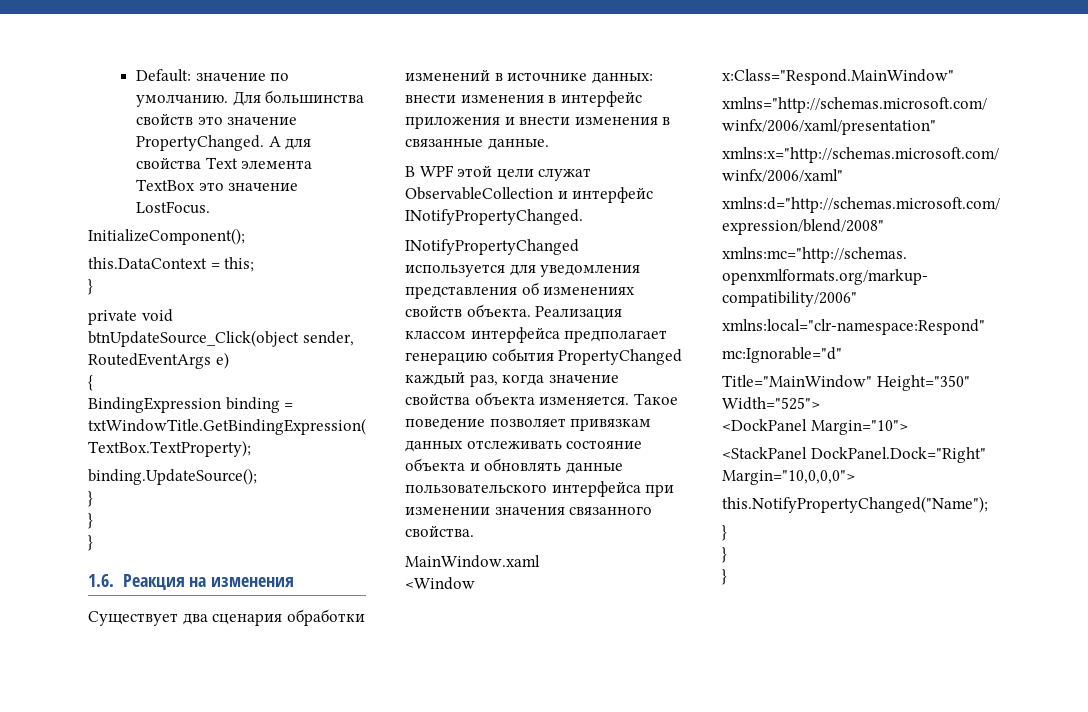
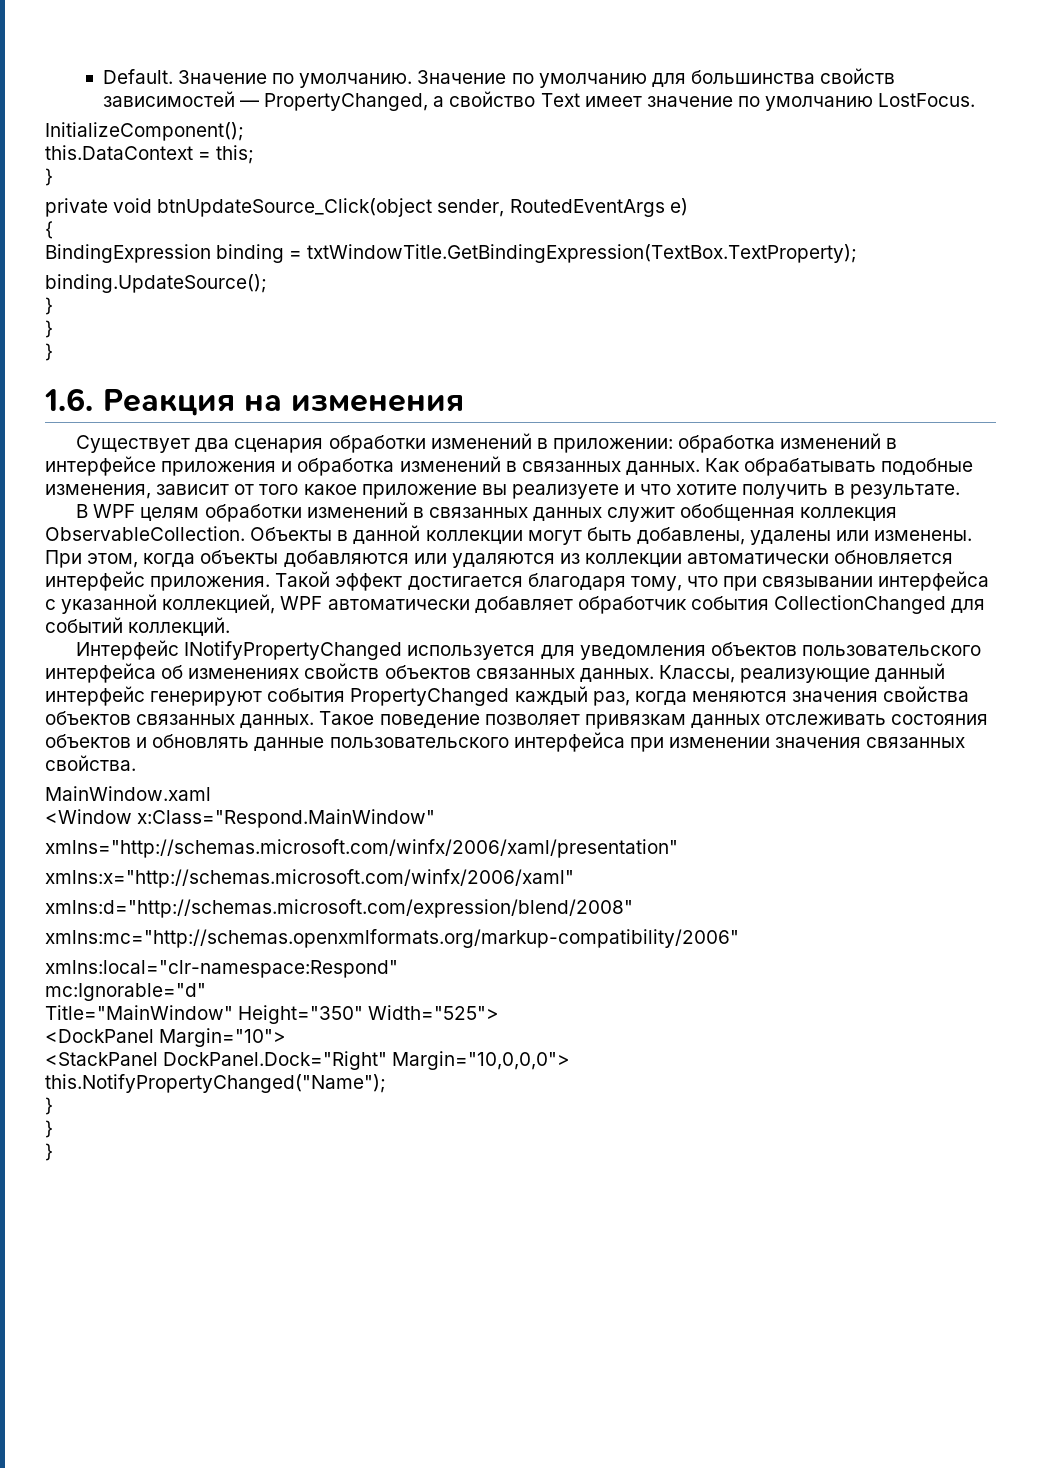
- Default: значение по умолчанию. Для большинства свойств это значение PropertyChanged. А для свойства Text элемента TextBox это значение LostFocus.
+ Default. Значение по умолчанию. Значение по умолчанию для большинства свойств зависимостей — PropertyChanged, а свойство Text имеет значение по умолчанию LostFocus.
- Существует два сценария обработки изменений в источнике данных: внести изменения в интерфейс приложения и внести изменения в связанные данные.
- В WPF этой цели служат ObservableCollection и интерфейс INotifyPropertyChanged.
- INotifyPropertyChanged используется для уведомления представления об изменениях свойств объекта. Реализация классом интерфейса предполагает генерацию события PropertyChanged каждый раз, когда значение свойства объекта изменяется.
+ Существует два сценария обработки изменений в приложении: обработка изменений в интерфейсе приложения и обработка изменений в связанных данных. Как обрабатывать подобные изменения, зависит от того какое приложение вы реализуете и что хотите получить в результате.
+ В WPF целям обработки изменений в связанных данных служит обобщенная коллекция ObservableCollection. Объекты в данной коллекции могут быть добавлены, удалены или изменены. При этом, когда объекты добавляются или удаляются из коллекции автоматически обновляется интерфейс приложения. Такой эффект достигается благодаря тому, что при связывании интерфейса с указанной коллекцией, WPF автоматически добавляет обработчик события CollectionChanged для событий коллекций.
+ Интерфейс INotifyPropertyChanged используется для уведомления объектов пользовательского интерфейса об изменениях свойств объектов связанных данных. Классы, реализующие данный интерфейс генерируют события PropertyChanged каждый раз, когда меняются значения свойства объектов связанных данных.
- Такое поведение позволяет привязкам данных отслеживать состояние объекта и обновлять данные пользовательского интерфейса при изменении значения связанного свойства.
+ Такое поведение позволяет привязкам данных отслеживать состояния объектов и обновлять данные пользовательского интерфейса при изменении значения связанных свойства.

